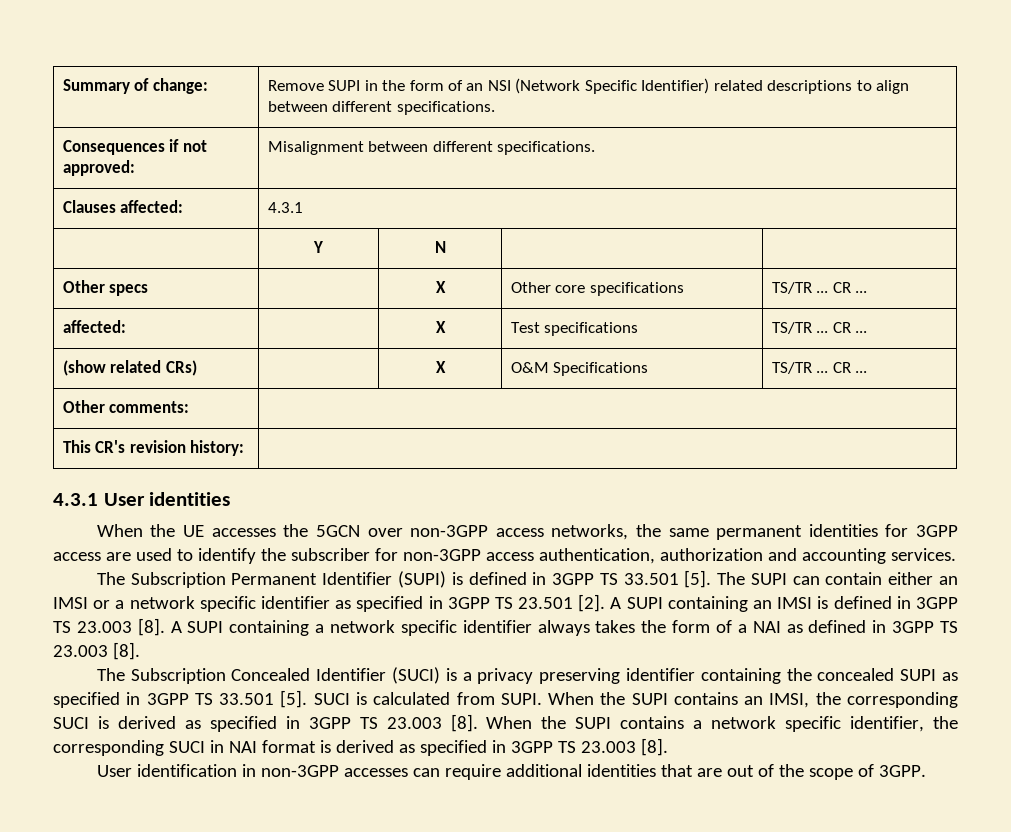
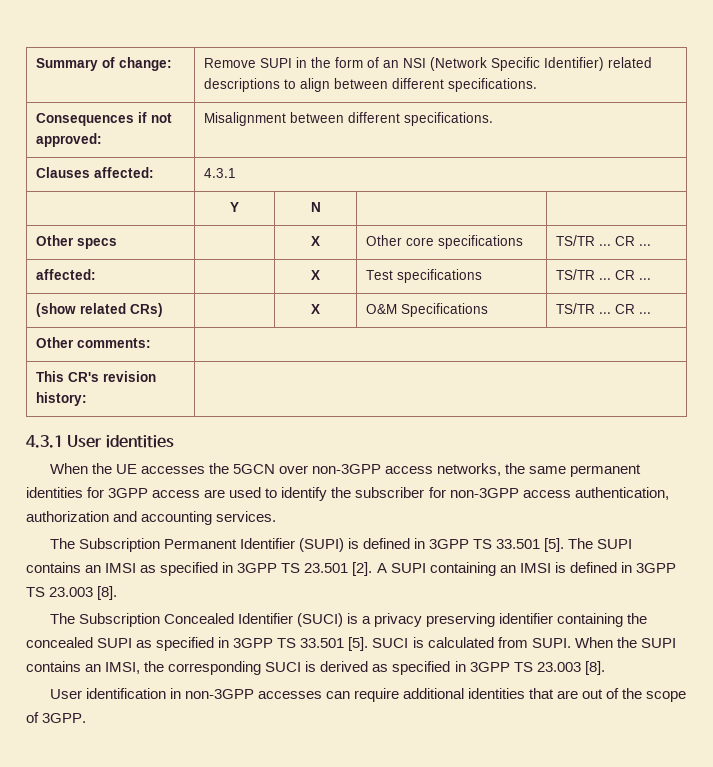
- The SUPI can contain either an IMSI or a network specific identifier as specified in 3GPP TS 23.501 [2].
+ The SUPI contains an IMSI as specified in 3GPP TS 23.501 [2].
- A SUPI containing a network specific identifier always takes the form of a NAI as defined in 3GPP TS 23.003 [8].
- When the SUPI contains a network specific identifier, the corresponding SUCI in NAI format is derived as specified in 3GPP TS 23.003 [8].

